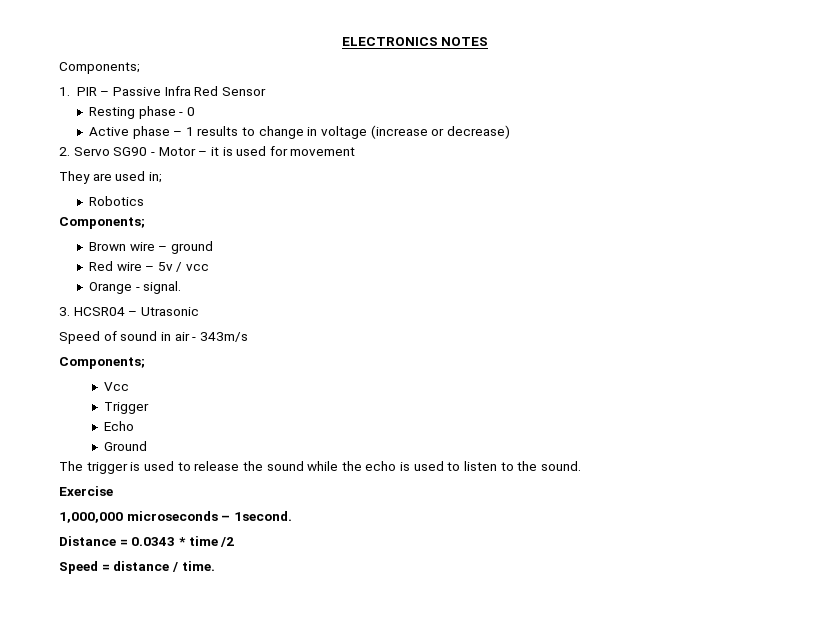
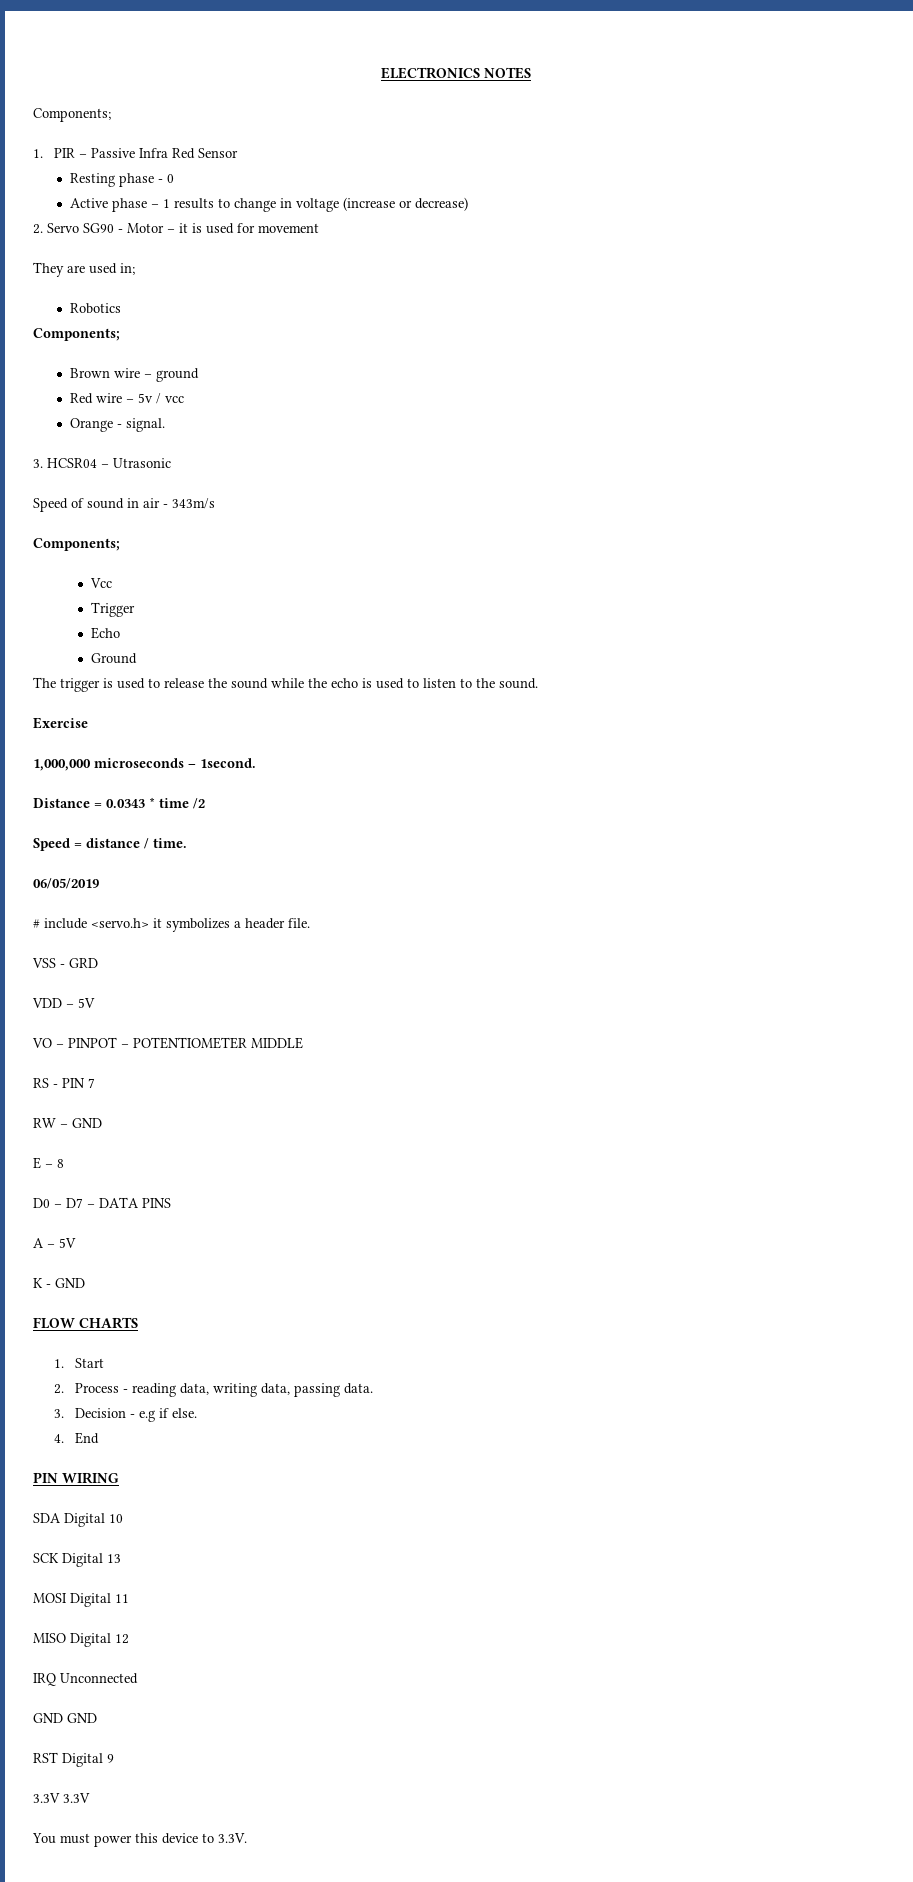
+ 06/05/2019
+ # include <servo.h> it symbolizes a header file.
+ VSS - GRD
+ VDD – 5V
+ VO – PINPOT – POTENTIOMETER MIDDLE
+ RS - PIN 7
+ RW – GND
+ E – 8
+ D0 – D7 – DATA PINS
+ A – 5V
+ K - GND
+ FLOW CHARTS
+ 1. Start
+ 2. Process - reading data, writing data, passing data.
+ 3. Decision - e.g if else.
+ 4. End
+ PIN WIRING
+ SDA Digital 10
+ SCK Digital 13
+ MOSI Digital 11
+ MISO Digital 12
+ IRQ Unconnected
+ GND GND
+ RST Digital 9
+ 3.3V 3.3V
+ You must power this device to 3.3V.

